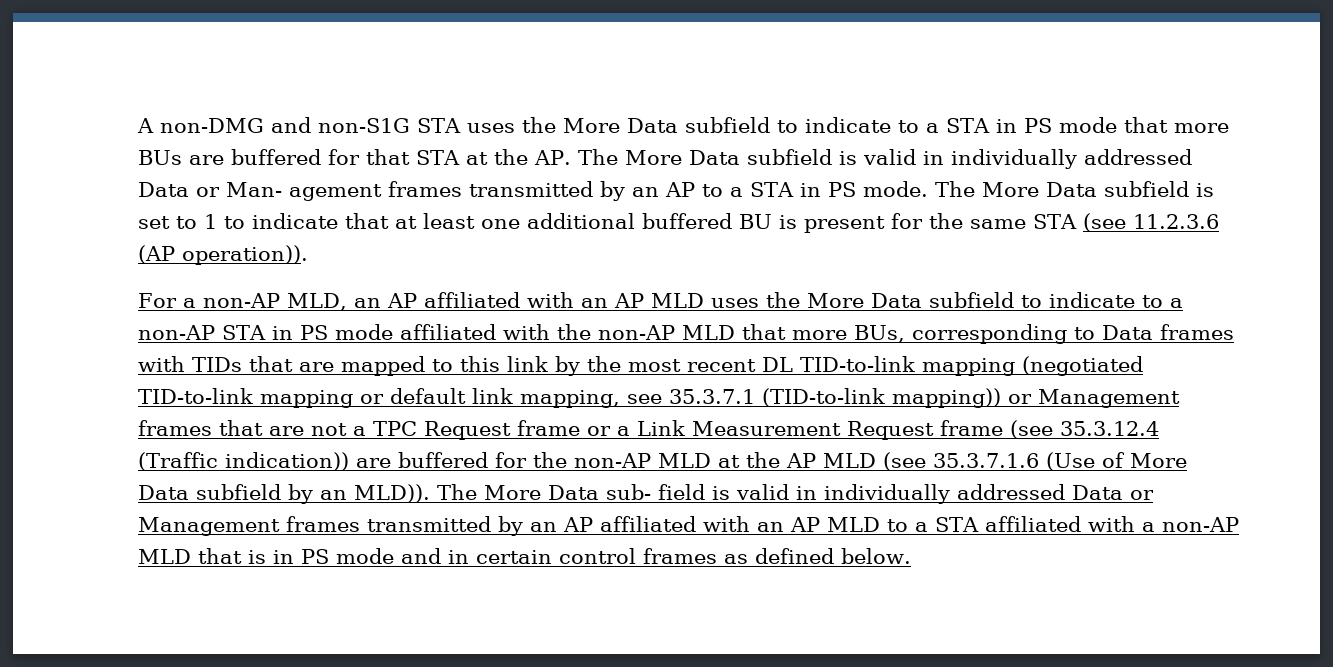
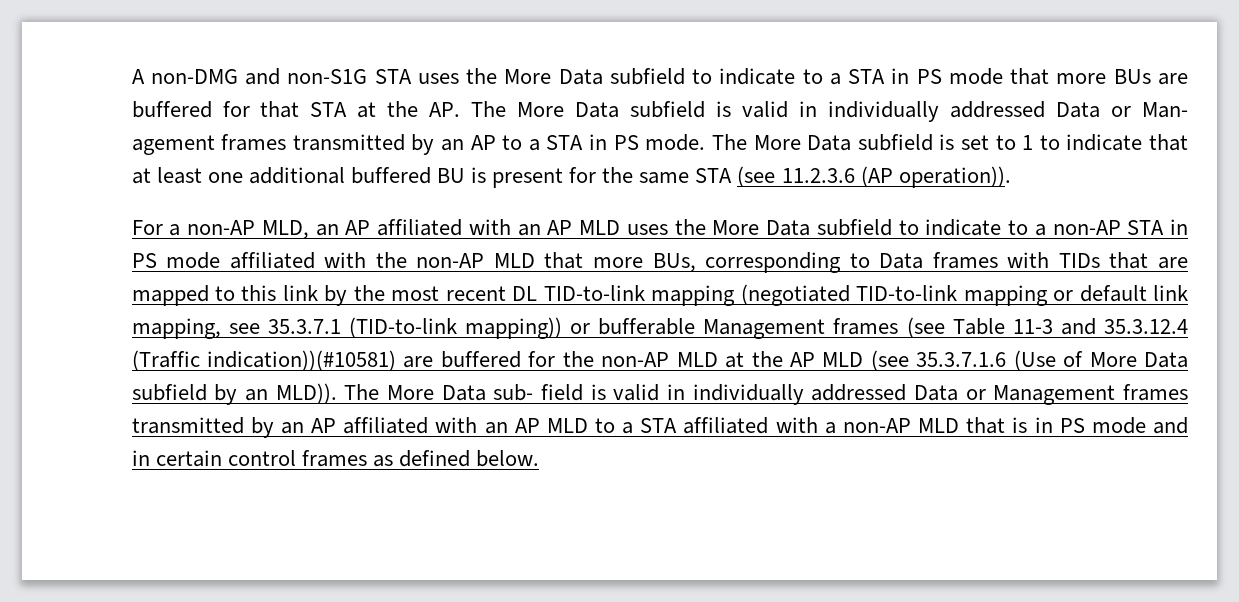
- For a non-AP MLD, an AP affiliated with an AP MLD uses the More Data subfield to indicate to a non-AP STA in PS mode affiliated with the non-AP MLD that more BUs, corresponding to Data frames with TIDs that are mapped to this link by the most recent DL TID-to-link mapping (negotiated TID-to-link mapping or default link mapping, see 35.3.7.1 (TID-to-link mapping)) or Management frames that are not a TPC Request frame or a Link Measurement Request frame (see 35.3.12.4 (Traffic indication)) are buffered for the non-AP MLD at the AP MLD (see 35.3.7.1.6 (Use of More Data subfield by an MLD)).
+ For a non-AP MLD, an AP affiliated with an AP MLD uses the More Data subfield to indicate to a non-AP STA in PS mode affiliated with the non-AP MLD that more BUs, corresponding to Data frames with TIDs that are mapped to this link by the most recent DL TID-to-link mapping (negotiated TID-to-link mapping or default link mapping, see 35.3.7.1 (TID-to-link mapping)) or bufferable Management frames (see Table 11-3 and 35.3.12.4 (Traffic indication))(#10581) are buffered for the non-AP MLD at the AP MLD (see 35.3.7.1.6 (Use of More Data subfield by an MLD)).

